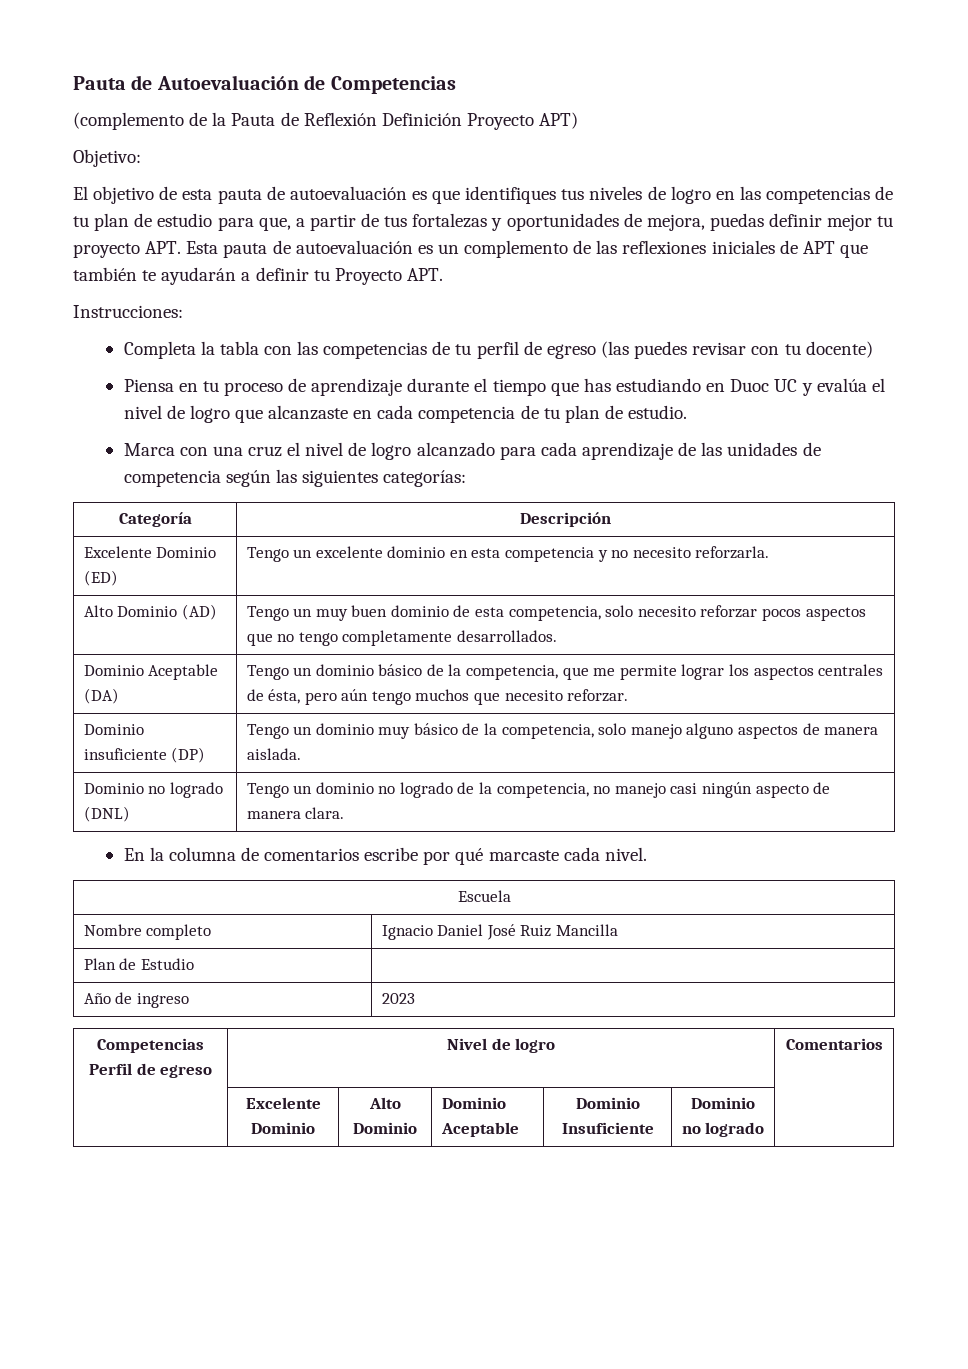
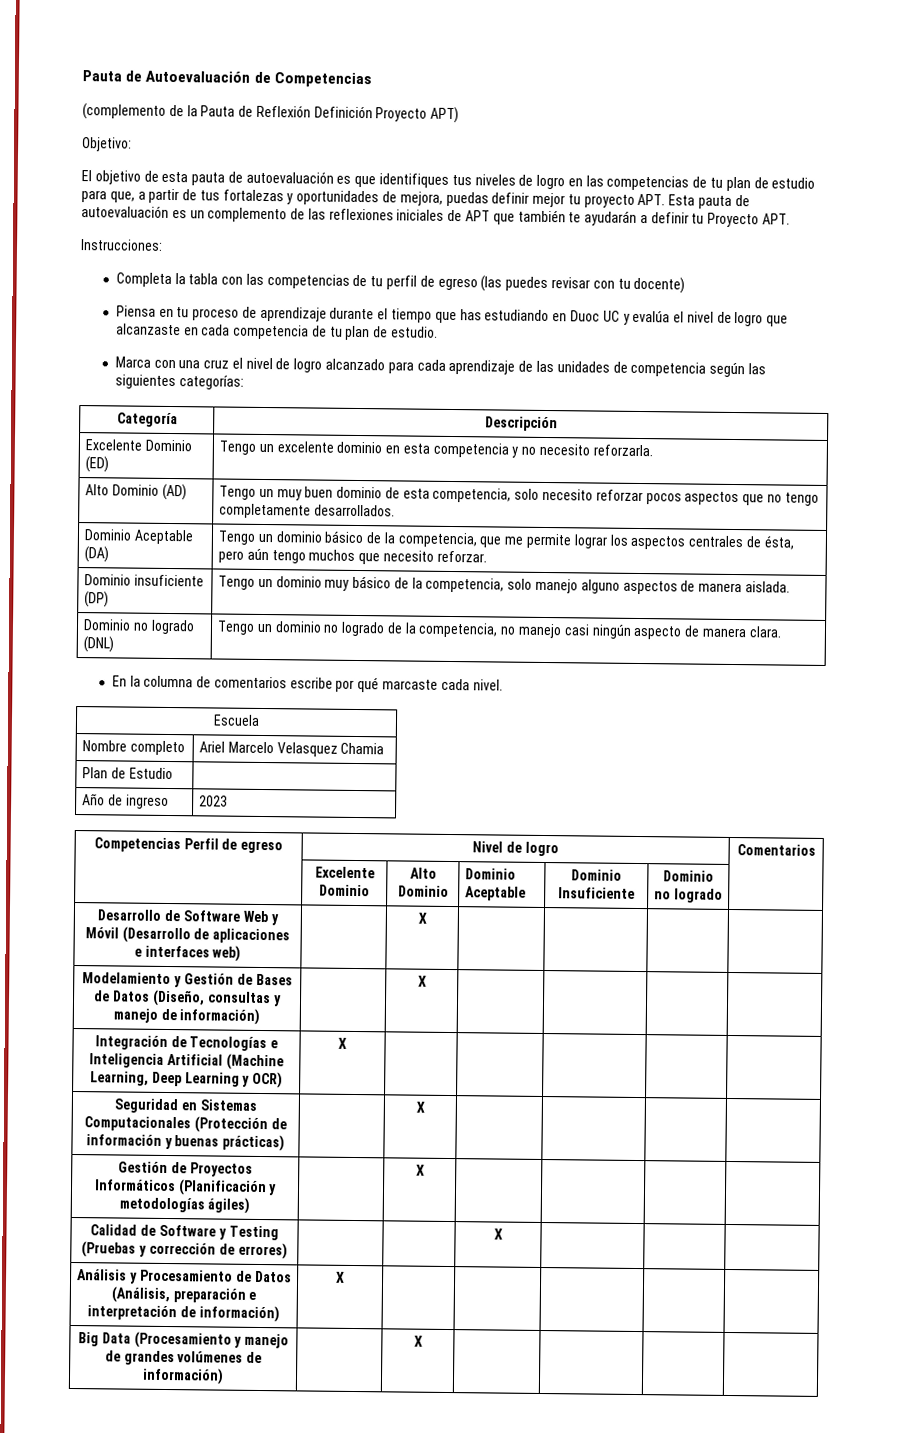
- Nombre completo | Ignacio Daniel José Ruiz Mancilla
+ Nombre completo | Ariel Marcelo Velasquez Chamia
+ Desarrollo de Software Web y Móvil (Desarrollo de aplicaciones e interfaces web) | | X | | | |
+ Modelamiento y Gestión de Bases de Datos (Diseño, consultas y manejo de información) | | X | | | |
+ Integración de Tecnologías e Inteligencia Artificial (Machine Learning, Deep Learning y OCR) | X | | | | |
+ Seguridad en Sistemas Computacionales (Protección de información y buenas prácticas) | | X | | | |
+ Gestión de Proyectos Informáticos (Planificación y metodologías ágiles) | | X | | | |
+ Calidad de Software y Testing (Pruebas y corrección de errores) | | | X | | |
+ Análisis y Procesamiento de Datos (Análisis, preparación e interpretación de información) | X | | | | |
+ Big Data (Procesamiento y manejo de grandes volúmenes de información) | | X | | | |

